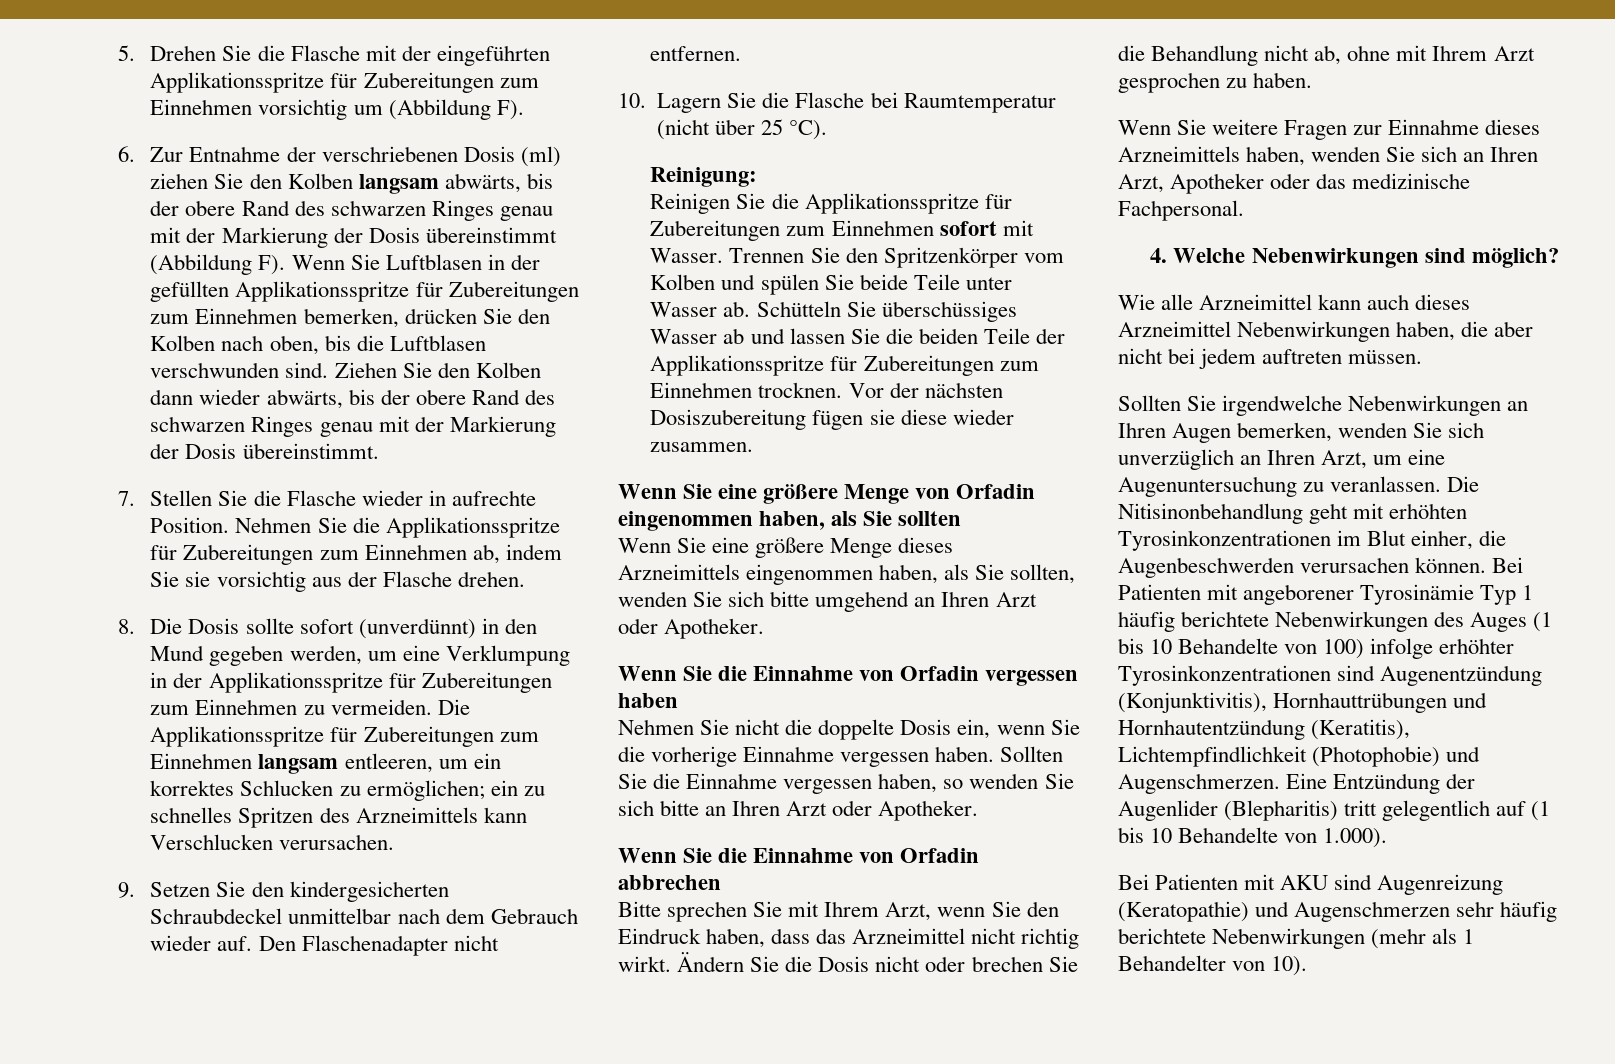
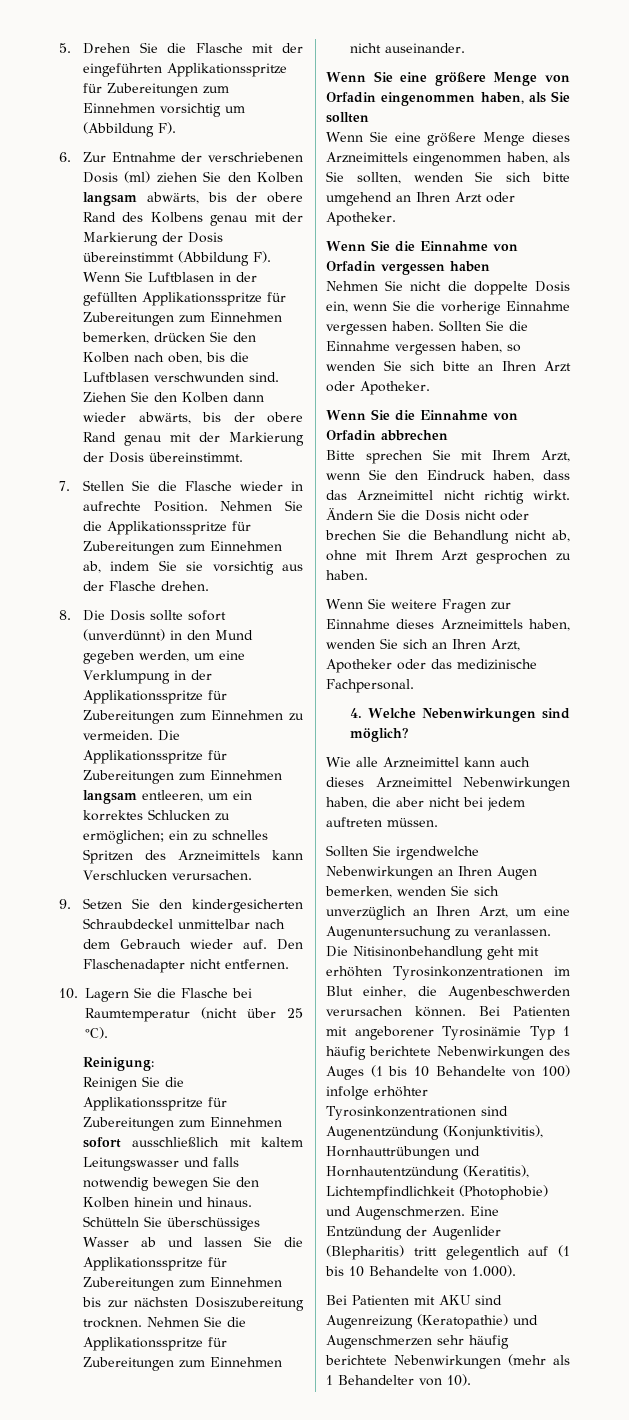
- 6. Zur Entnahme der verschriebenen Dosis (ml) ziehen Sie den Kolben langsam abwärts, bis der obere Rand des schwarzen Ringes genau mit der Markierung der Dosis übereinstimmt (Abbildung F). Wenn Sie Luftblasen in der gefüllten Applikationsspritze für Zubereitungen zum Einnehmen bemerken, drücken Sie den Kolben nach oben, bis die Luftblasen verschwunden sind.
+ 6. Zur Entnahme der verschriebenen Dosis (ml) ziehen Sie den Kolben langsam abwärts, bis der obere Rand des Kolbens genau mit der Markierung der Dosis übereinstimmt (Abbildung F). Wenn Sie Luftblasen in der gefüllten Applikationsspritze für Zubereitungen zum Einnehmen bemerken, drücken Sie den Kolben nach oben, bis die Luftblasen verschwunden sind.
- Ziehen Sie den Kolben dann wieder abwärts, bis der obere Rand des schwarzen Ringes genau mit der Markierung der Dosis übereinstimmt.
+ Ziehen Sie den Kolben dann wieder abwärts, bis der obere Rand genau mit der Markierung der Dosis übereinstimmt.
- Reinigen Sie die Applikationsspritze für Zubereitungen zum Einnehmen sofort mit Wasser. Trennen Sie den Spritzenkörper vom Kolben und spülen Sie beide Teile unter Wasser ab.
+ Reinigen Sie die Applikationsspritze für Zubereitungen zum Einnehmen sofort ausschließlich mit kaltem Leitungswasser und falls notwendig bewegen Sie den Kolben hinein und hinaus.
- Schütteln Sie überschüssiges Wasser ab und lassen Sie die beiden Teile der Applikationsspritze für Zubereitungen zum Einnehmen trocknen. Vor der nächsten Dosiszubereitung fügen sie diese wieder zusammen.
+ Schütteln Sie überschüssiges Wasser ab und lassen Sie die Applikationsspritze für Zubereitungen zum Einnehmen bis zur nächsten Dosiszubereitung trocknen. Nehmen Sie die Applikationsspritze für Zubereitungen zum Einnehmen nicht auseinander.

